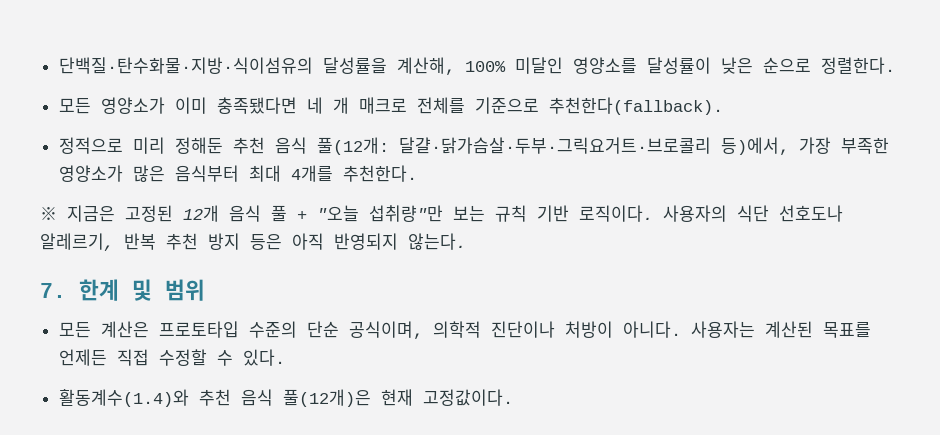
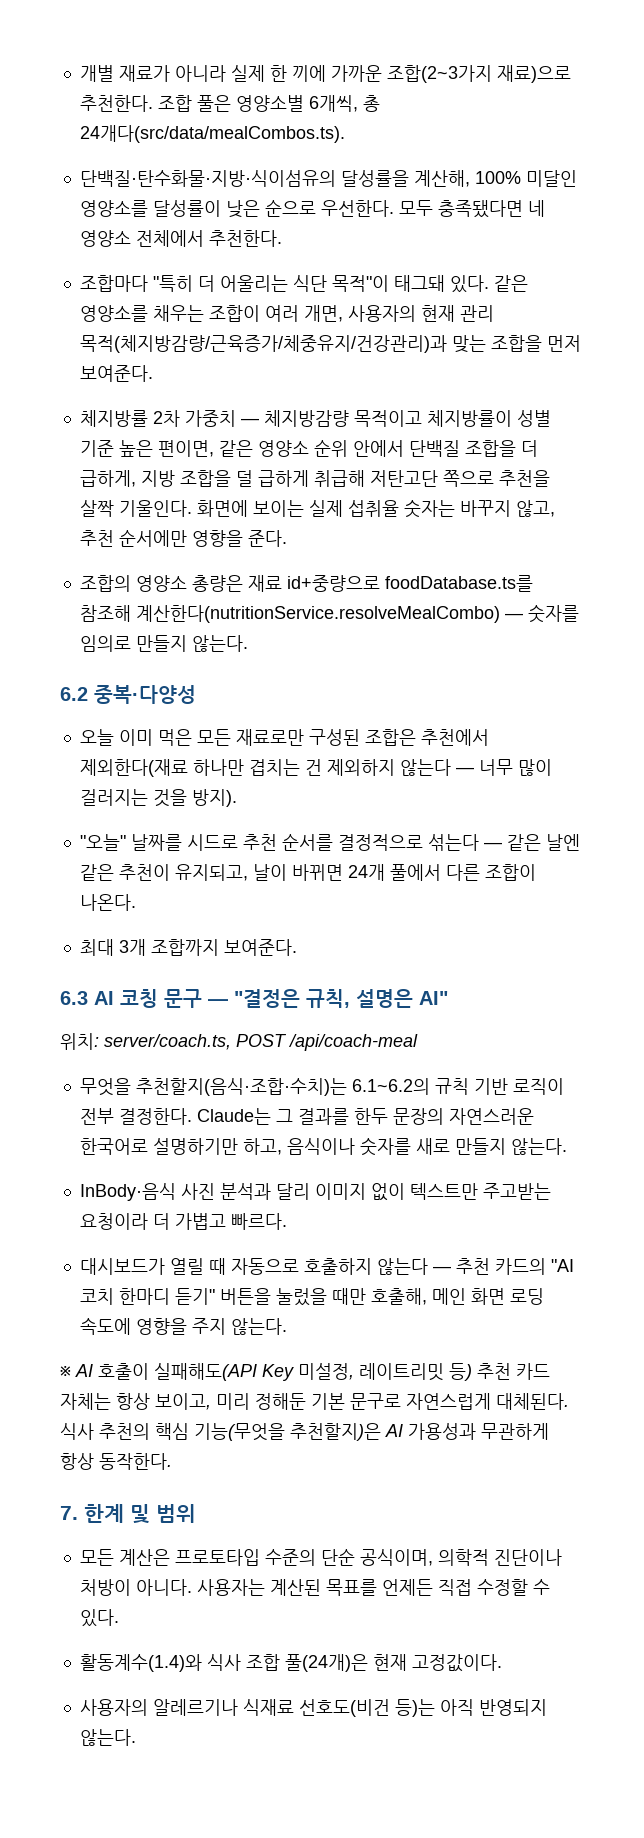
+ 개별 재료가 아니라 실제 한 끼에 가까운 조합(2~3가지 재료)으로 추천한다. 조합 풀은 영양소별 6개씩, 총 24개다(src/data/mealCombos.ts).
- 단백질·탄수화물·지방·식이섬유의 달성률을 계산해, 100% 미달인 영양소를 달성률이 낮은 순으로 정렬한다.
- 모든 영양소가 이미 충족됐다면 네 개 매크로 전체를 기준으로 추천한다(fallback).
- 정적으로 미리 정해둔 추천 음식 풀(12개: 달걀·닭가슴살·두부·그릭요거트·브로콜리 등)에서, 가장 부족한 영양소가 많은 음식부터 최대 4개를 추천한다.
- ※ 지금은 고정된 12개 음식 풀 + "오늘 섭취량"만 보는 규칙 기반 로직이다. 사용자의 식단 선호도나 알레르기, 반복 추천 방지 등은 아직 반영되지 않는다.
+ 단백질·탄수화물·지방·식이섬유의 달성률을 계산해, 100% 미달인 영양소를 달성률이 낮은 순으로 우선한다. 모두 충족됐다면 네 영양소 전체에서 추천한다.
+ 조합마다 "특히 더 어울리는 식단 목적"이 태그돼 있다. 같은 영양소를 채우는 조합이 여러 개면, 사용자의 현재 관리 목적(체지방감량/근육증가/체중유지/건강관리)과 맞는 조합을 먼저 보여준다.
+ 체지방률 2차 가중치 — 체지방감량 목적이고 체지방률이 성별 기준 높은 편이면, 같은 영양소 순위 안에서 단백질 조합을 더 급하게, 지방 조합을 덜 급하게 취급해 저탄고단 쪽으로 추천을 살짝 기울인다. 화면에 보이는 실제 섭취율 숫자는 바꾸지 않고, 추천 순서에만 영향을 준다.
+ 조합의 영양소 총량은 재료 id+중량으로 foodDatabase.ts를 참조해 계산한다(nutritionService.resolveMealCombo) — 숫자를 임의로 만들지 않는다.
+ 6.2 중복·다양성
+ 오늘 이미 먹은 모든 재료로만 구성된 조합은 추천에서 제외한다(재료 하나만 겹치는 건 제외하지 않는다 — 너무 많이 걸러지는 것을 방지).
+ "오늘" 날짜를 시드로 추천 순서를 결정적으로 섞는다 — 같은 날엔 같은 추천이 유지되고, 날이 바뀌면 24개 풀에서 다른 조합이 나온다.
+ 최대 3개 조합까지 보여준다.
+ 6.3 AI 코칭 문구 — "결정은 규칙, 설명은 AI"
+ 위치: server/coach.ts, POST /api/coach-meal
+ 무엇을 추천할지(음식·조합·수치)는 6.1~6.2의 규칙 기반 로직이 전부 결정한다. Claude는 그 결과를 한두 문장의 자연스러운 한국어로 설명하기만 하고, 음식이나 숫자를 새로 만들지 않는다.
+ InBody·음식 사진 분석과 달리 이미지 없이 텍스트만 주고받는 요청이라 더 가볍고 빠르다.
+ 대시보드가 열릴 때 자동으로 호출하지 않는다 — 추천 카드의 "AI 코치 한마디 듣기" 버튼을 눌렀을 때만 호출해, 메인 화면 로딩 속도에 영향을 주지 않는다.
+ ※ AI 호출이 실패해도(API Key 미설정, 레이트리밋 등) 추천 카드 자체는 항상 보이고, 미리 정해둔 기본 문구로 자연스럽게 대체된다. 식사 추천의 핵심 기능(무엇을 추천할지)은 AI 가용성과 무관하게 항상 동작한다.
- 활동계수(1.4)와 추천 음식 풀(12개)은 현재 고정값이다.
+ 활동계수(1.4)와 식사 조합 풀(24개)은 현재 고정값이다.
+ 사용자의 알레르기나 식재료 선호도(비건 등)는 아직 반영되지 않는다.

